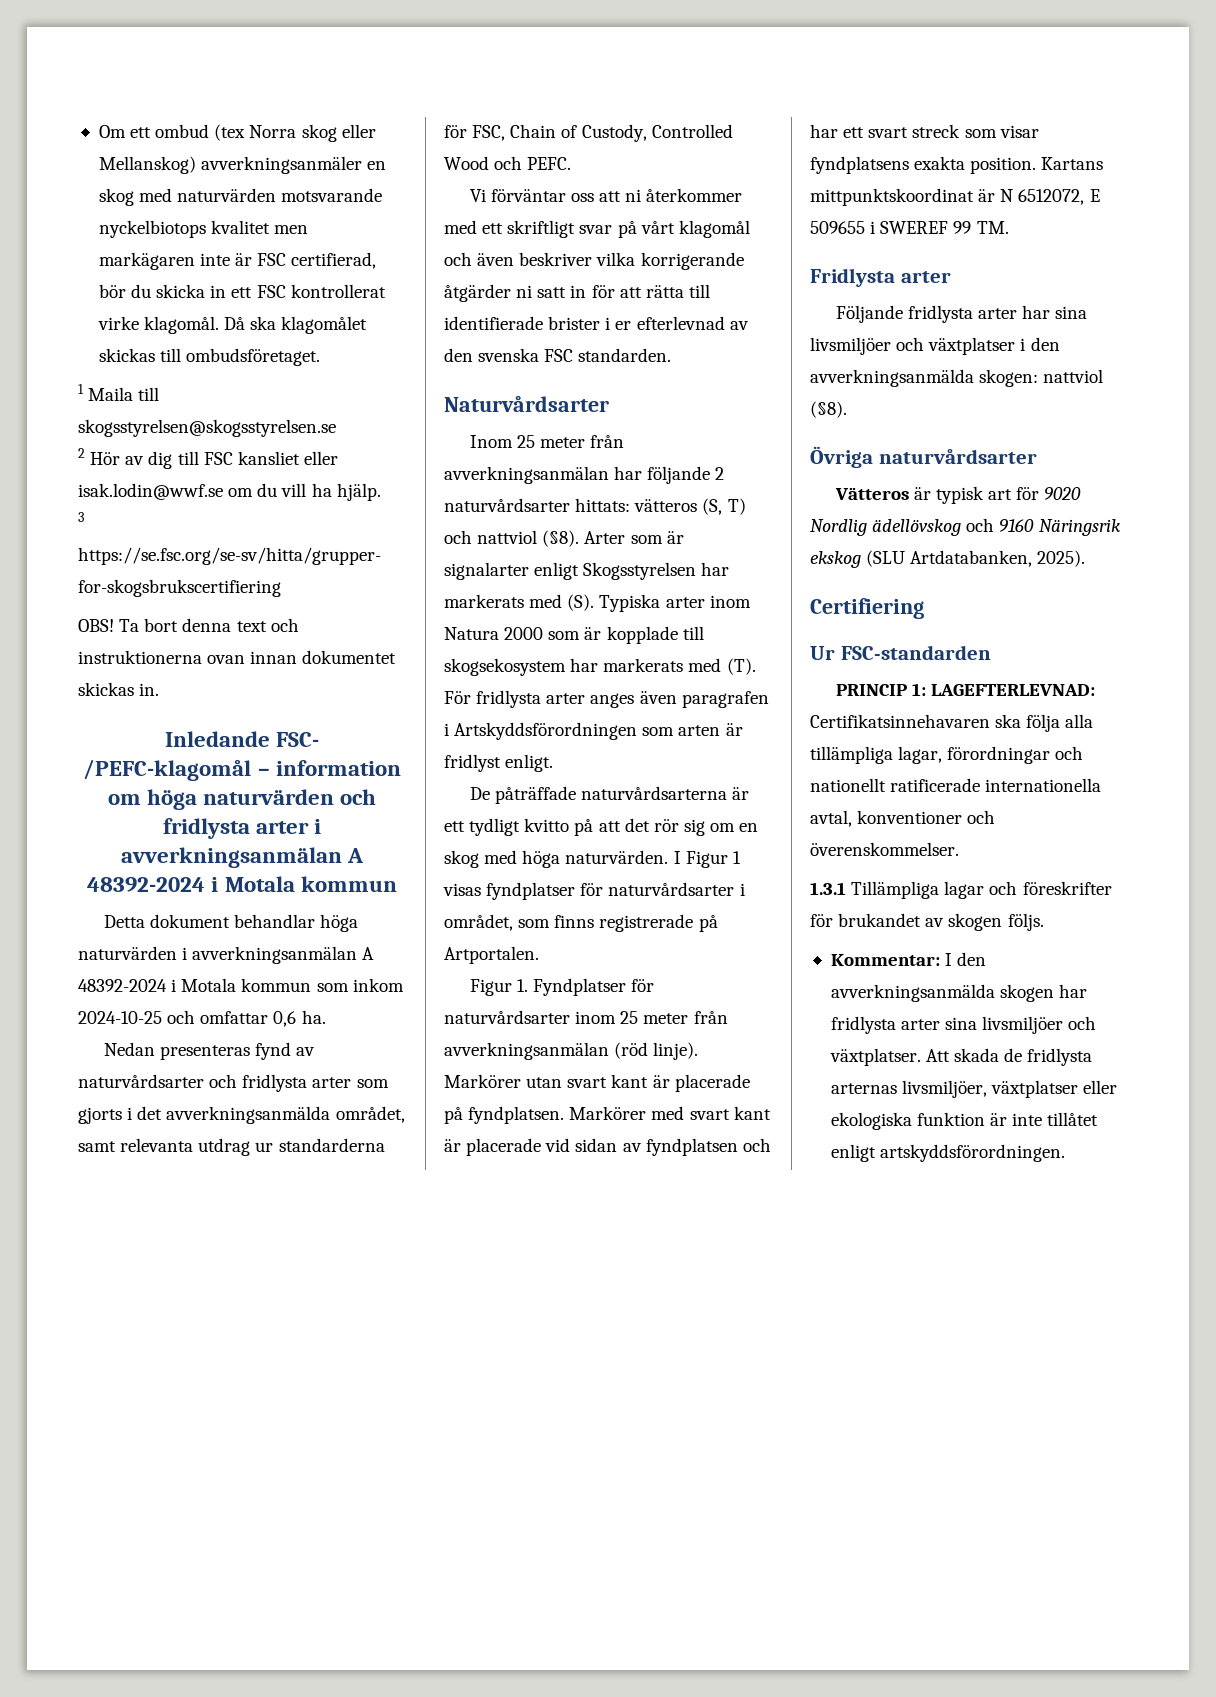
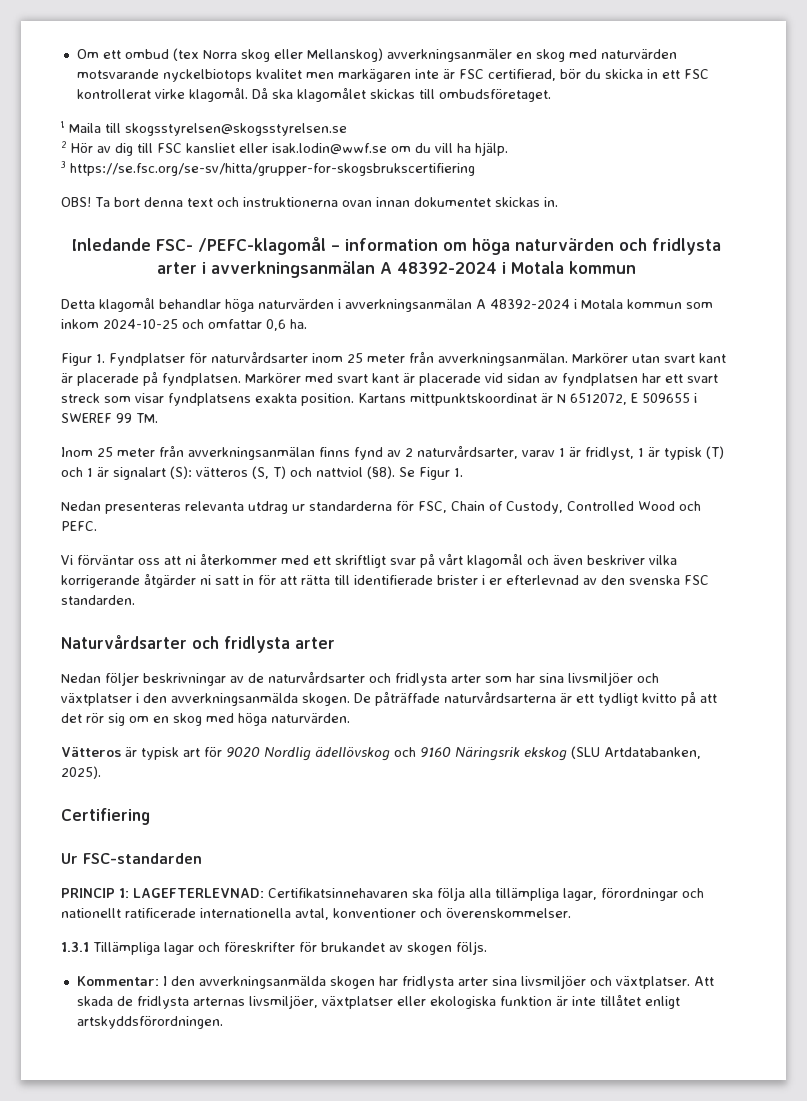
- Detta dokument behandlar höga naturvärden i avverkningsanmälan A 48392-2024 i Motala kommun som inkom 2024-10-25 och omfattar 0,6 ha.
+ Detta klagomål behandlar höga naturvärden i avverkningsanmälan A 48392-2024 i Motala kommun som inkom 2024-10-25 och omfattar 0,6 ha.
- Nedan presenteras fynd av naturvårdsarter och fridlysta arter som gjorts i det avverkningsanmälda området, samt relevanta utdrag ur standarderna för FSC, Chain of Custody, Controlled Wood och PEFC.
+ Figur 1. Fyndplatser för naturvårdsarter inom 25 meter från avverkningsanmälan. Markörer utan svart kant är placerade på fyndplatsen. Markörer med svart kant är placerade vid sidan av fyndplatsen har ett svart streck som visar fyndplatsens exakta position. Kartans mittpunktskoordinat är N 6512072, E 509655 i SWEREF 99 TM.
+ Inom 25 meter från avverkningsanmälan finns fynd av 2 naturvårdsarter, varav 1 är fridlyst, 1 är typisk (T) och 1 är signalart (S): vätteros (S, T) och nattviol (§8). Se Figur 1.
+ Nedan presenteras relevanta utdrag ur standarderna för FSC, Chain of Custody, Controlled Wood och PEFC.
- Naturvårdsarter
- Inom 25 meter från avverkningsanmälan har följande 2 naturvårdsarter hittats: vätteros (S, T) och nattviol (§8). Arter som är signalarter enligt Skogsstyrelsen har markerats med (S). Typiska arter inom Natura 2000 som är kopplade till skogsekosystem har markerats med (T). För fridlysta arter anges även paragrafen i Artskyddsförordningen som arten är fridlyst enligt.
- De påträffade naturvårdsarterna är ett tydligt kvitto på att det rör sig om en skog med höga naturvärden. I Figur 1 visas fyndplatser för naturvårdsarter i området, som finns registrerade på Artportalen.
- Figur 1. Fyndplatser för naturvårdsarter inom 25 meter från avverkningsanmälan (röd linje). Markörer utan svart kant är placerade på fyndplatsen. Markörer med svart kant är placerade vid sidan av fyndplatsen och har ett svart streck som visar fyndplatsens exakta position. Kartans mittpunktskoordinat är N 6512072, E 509655 i SWEREF 99 TM.
- Fridlysta arter
- Följande fridlysta arter har sina livsmiljöer och växtplatser i den avverkningsanmälda skogen: nattviol (§8).
- Övriga naturvårdsarter
+ Naturvårdsarter och fridlysta arter
+ Nedan följer beskrivningar av de naturvårdsarter och fridlysta arter som har sina livsmiljöer och växtplatser i den avverkningsanmälda skogen. De påträffade naturvårdsarterna är ett tydligt kvitto på att det rör sig om en skog med höga naturvärden.

